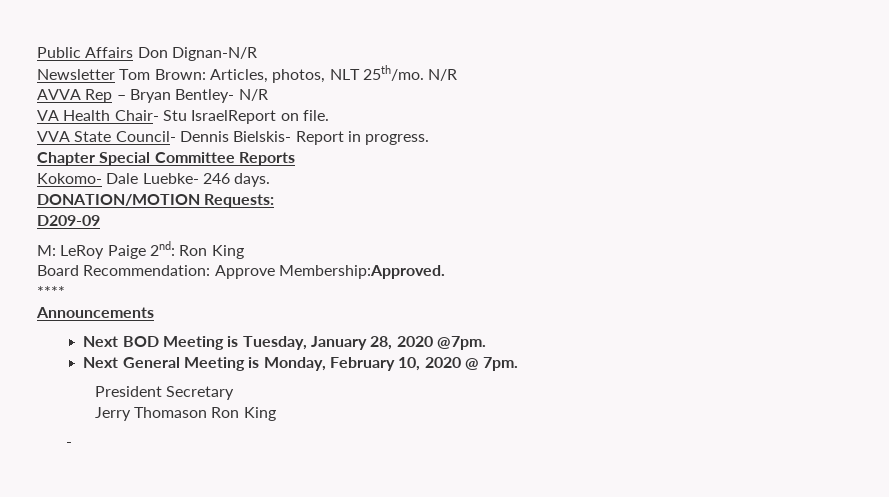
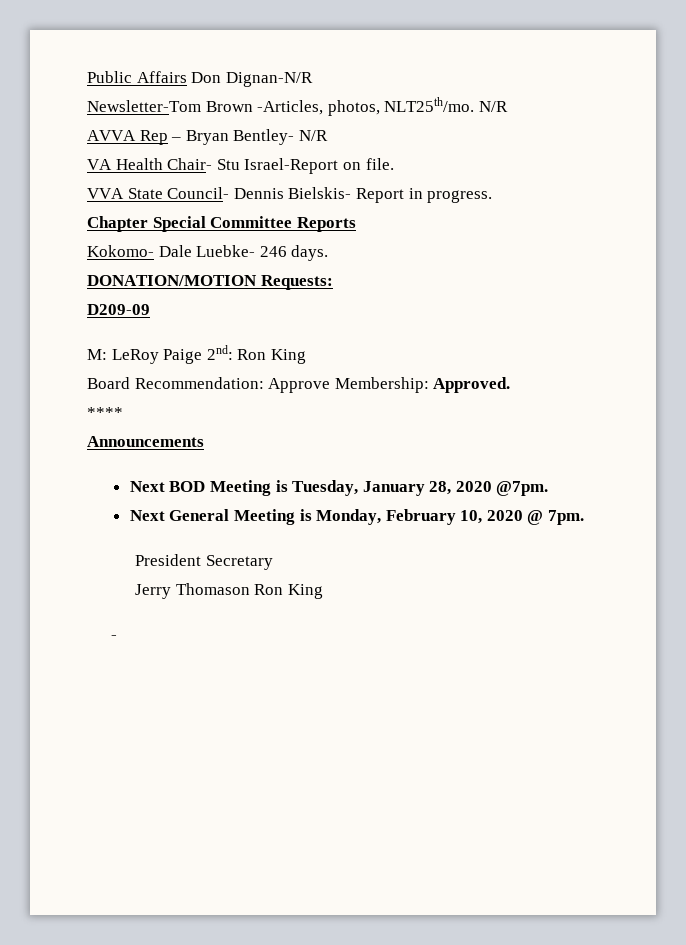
- Newsletter Tom Brown: Articles, photos, NLT 25th/mo.
+ Newsletter-Tom Brown -Articles, photos, NLT25th/mo.
- VA Health Chair- Stu IsraelReport on file.
+ VA Health Chair- Stu Israel-Report on file.
- Board Recommendation: Approve Membership:Approved.
+ Board Recommendation: Approve Membership: Approved.

